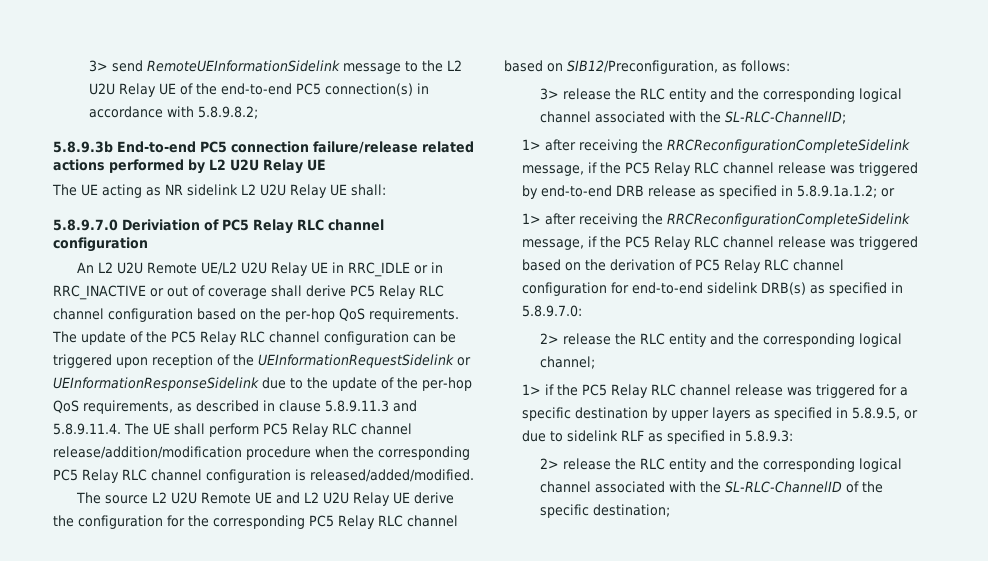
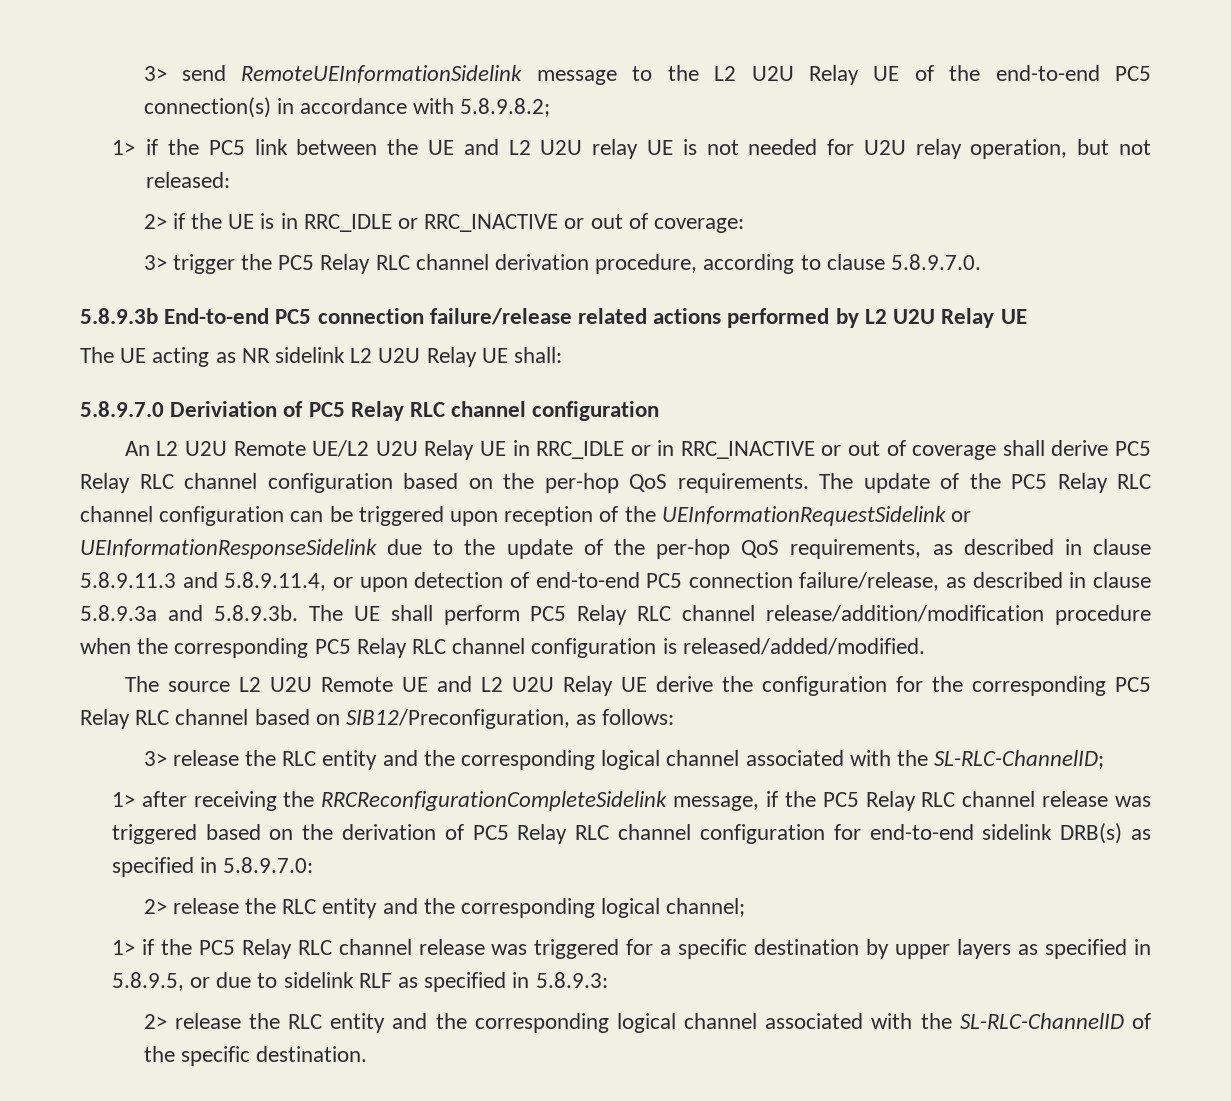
+ 1> if the PC5 link between the UE and L2 U2U relay UE is not needed for U2U relay operation, but not released:
+ 2> if the UE is in RRC_IDLE or RRC_INACTIVE or out of coverage:
+ 3> trigger the PC5 Relay RLC channel derivation procedure, according to clause 5.8.9.7.0.
- The update of the PC5 Relay RLC channel configuration can be triggered upon reception of the UEInformationRequestSidelink or UEInformationResponseSidelink due to the update of the per-hop QoS requirements, as described in clause 5.8.9.11.3 and 5.8.9.11.4. The UE shall perform PC5 Relay RLC channel release/addition/modification procedure when the corresponding PC5 Relay RLC channel configuration is released/added/modified.
+ The update of the PC5 Relay RLC channel configuration can be triggered upon reception of the UEInformationRequestSidelink or UEInformationResponseSidelink due to the update of the per-hop QoS requirements, as described in clause 5.8.9.11.3 and 5.8.9.11.4, or upon detection of end-to-end PC5 connection failure/release, as described in clause 5.8.9.3a and 5.8.9.3b. The UE shall perform PC5 Relay RLC channel release/addition/modification procedure when the corresponding PC5 Relay RLC channel configuration is released/added/modified.
- 1> after receiving the RRCReconfigurationCompleteSidelink message, if the PC5 Relay RLC channel release was triggered by end-to-end DRB release as specified in 5.8.9.1a.1.2; or
- 2> release the RLC entity and the corresponding logical channel associated with the SL-RLC-ChannelID of the specific destination;
+ 2> release the RLC entity and the corresponding logical channel associated with the SL-RLC-ChannelID of the specific destination.

